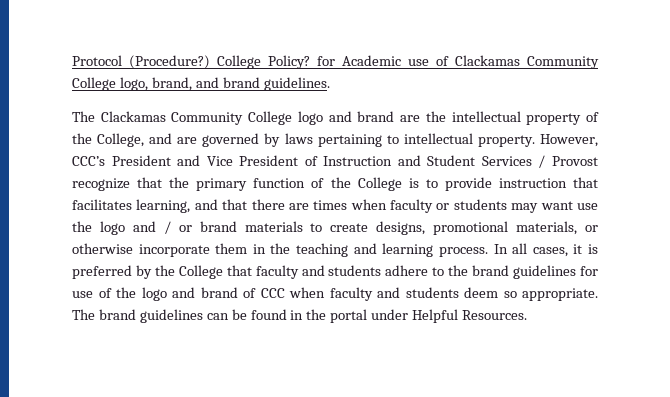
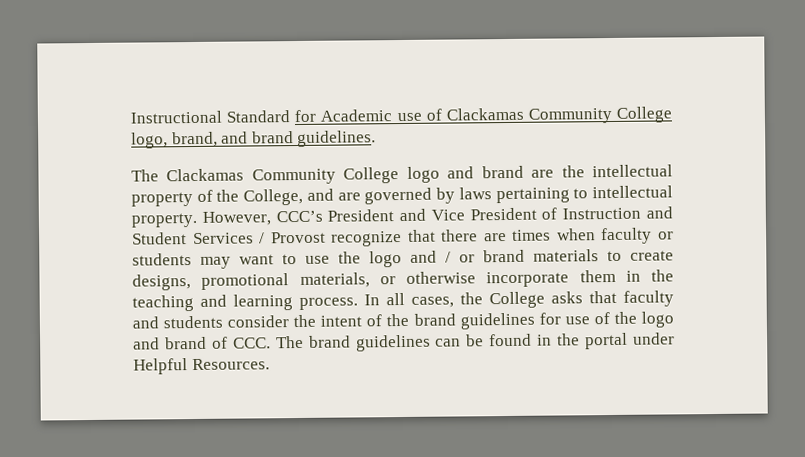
- Protocol (Procedure?) College Policy? for Academic use of Clackamas Community College logo, brand, and brand guidelines.
+ Instructional Standard for Academic use of Clackamas Community College logo, brand, and brand guidelines.
- However, CCC’s President and Vice President of Instruction and Student Services / Provost recognize that the primary function of the College is to provide instruction that facilitates learning, and that there are times when faculty or students may want use the logo and / or brand materials to create designs, promotional materials, or otherwise incorporate them in the teaching and learning process.
+ However, CCC’s President and Vice President of Instruction and Student Services / Provost recognize that there are times when faculty or students may want to use the logo and / or brand materials to create designs, promotional materials, or otherwise incorporate them in the teaching and learning process.
- In all cases, it is preferred by the College that faculty and students adhere to the brand guidelines for use of the logo and brand of CCC when faculty and students deem so appropriate. The brand guidelines can be found in the portal under Helpful Resources.
+ In all cases, the College asks that faculty and students consider the intent of the brand guidelines for use of the logo and brand of CCC. The brand guidelines can be found in the portal under Helpful Resources.

